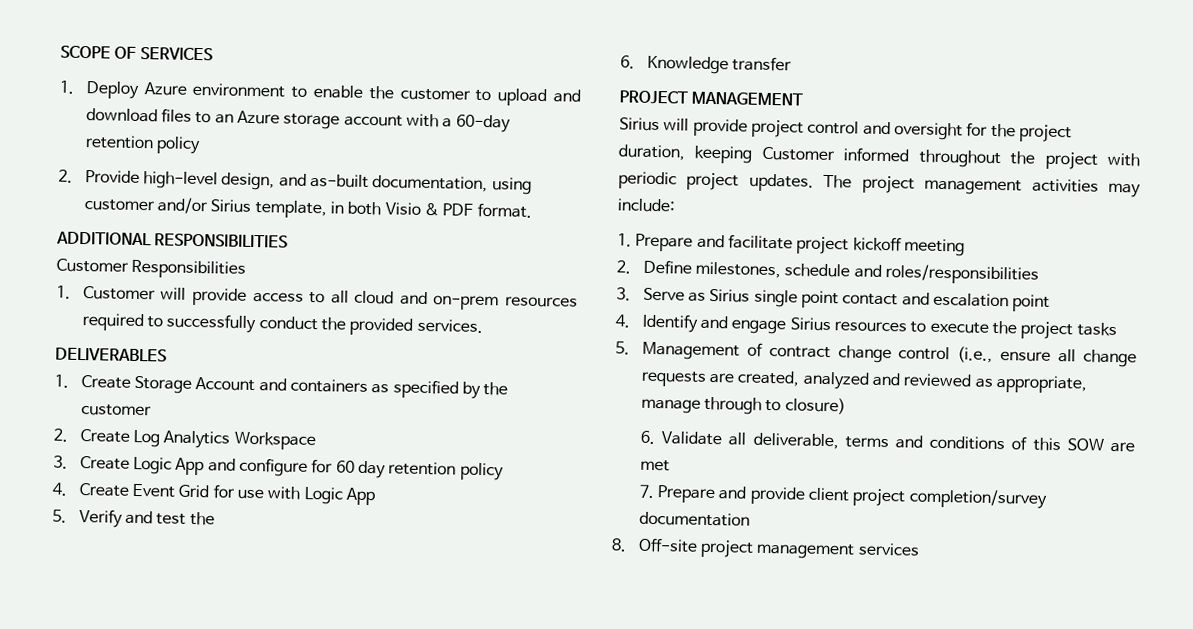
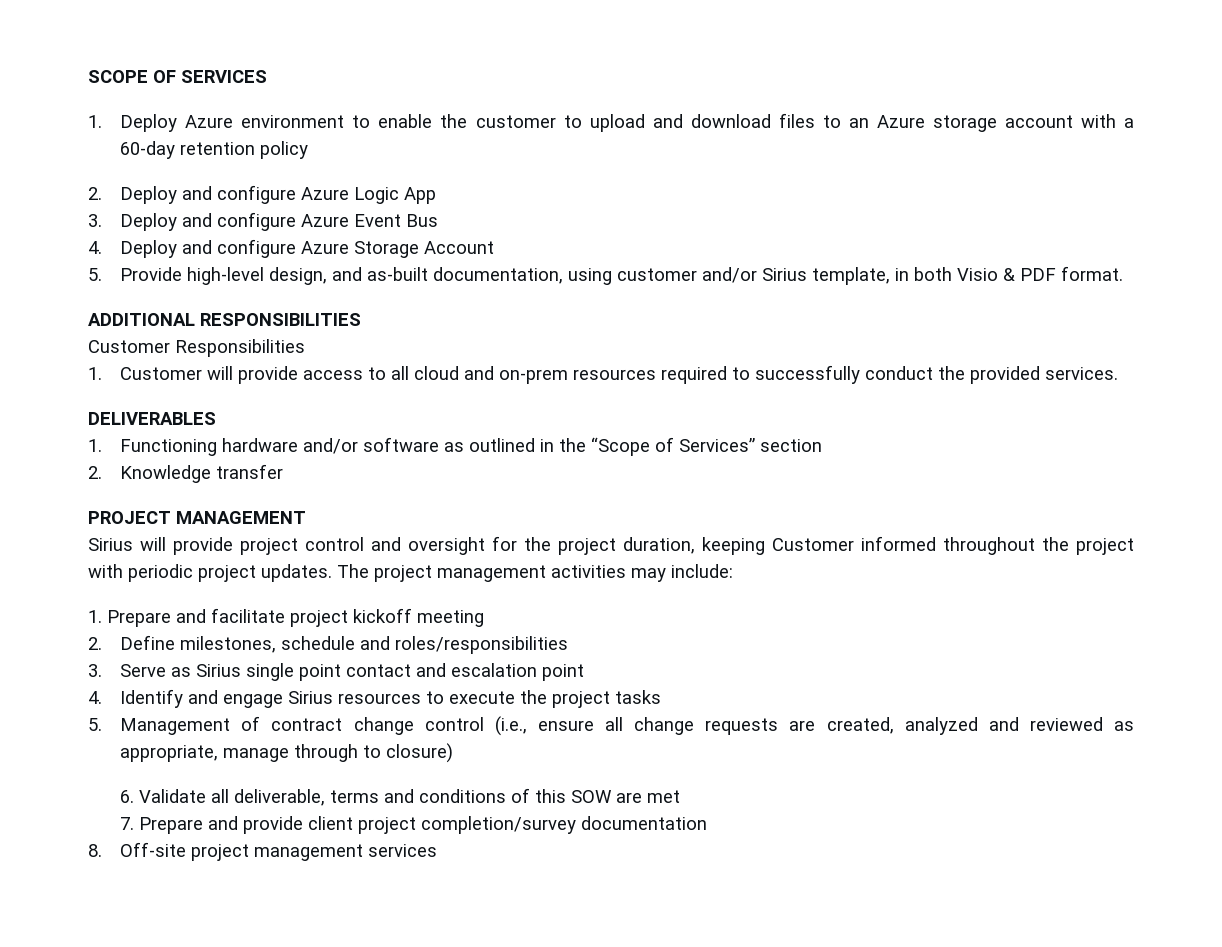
- 2. Provide high-level design, and as-built documentation, using customer and/or Sirius template, in both Visio & PDF format.
+ 2. Deploy and configure Azure Logic App
+ 3. Deploy and configure Azure Event Bus
+ 4. Deploy and configure Azure Storage Account
+ 5. Provide high-level design, and as-built documentation, using customer and/or Sirius template, in both Visio & PDF format.
- 1. Create Storage Account and containers as specified by the customer
- 2. Create Log Analytics Workspace
- 3. Create Logic App and configure for 60 day retention policy
- 4. Create Event Grid for use with Logic App
- 5. Verify and test the
- 6. Knowledge transfer
+ 1. Functioning hardware and/or software as outlined in the “Scope of Services” section
+ 2. Knowledge transfer

